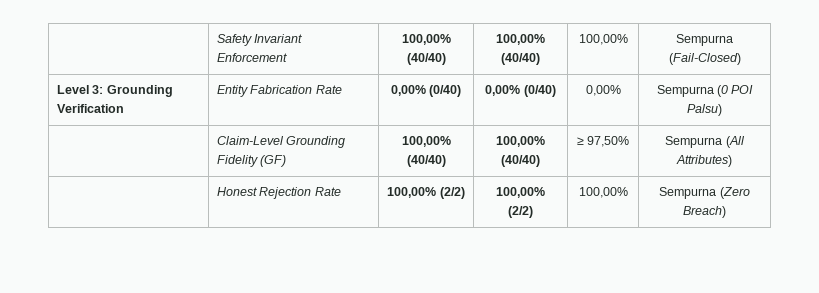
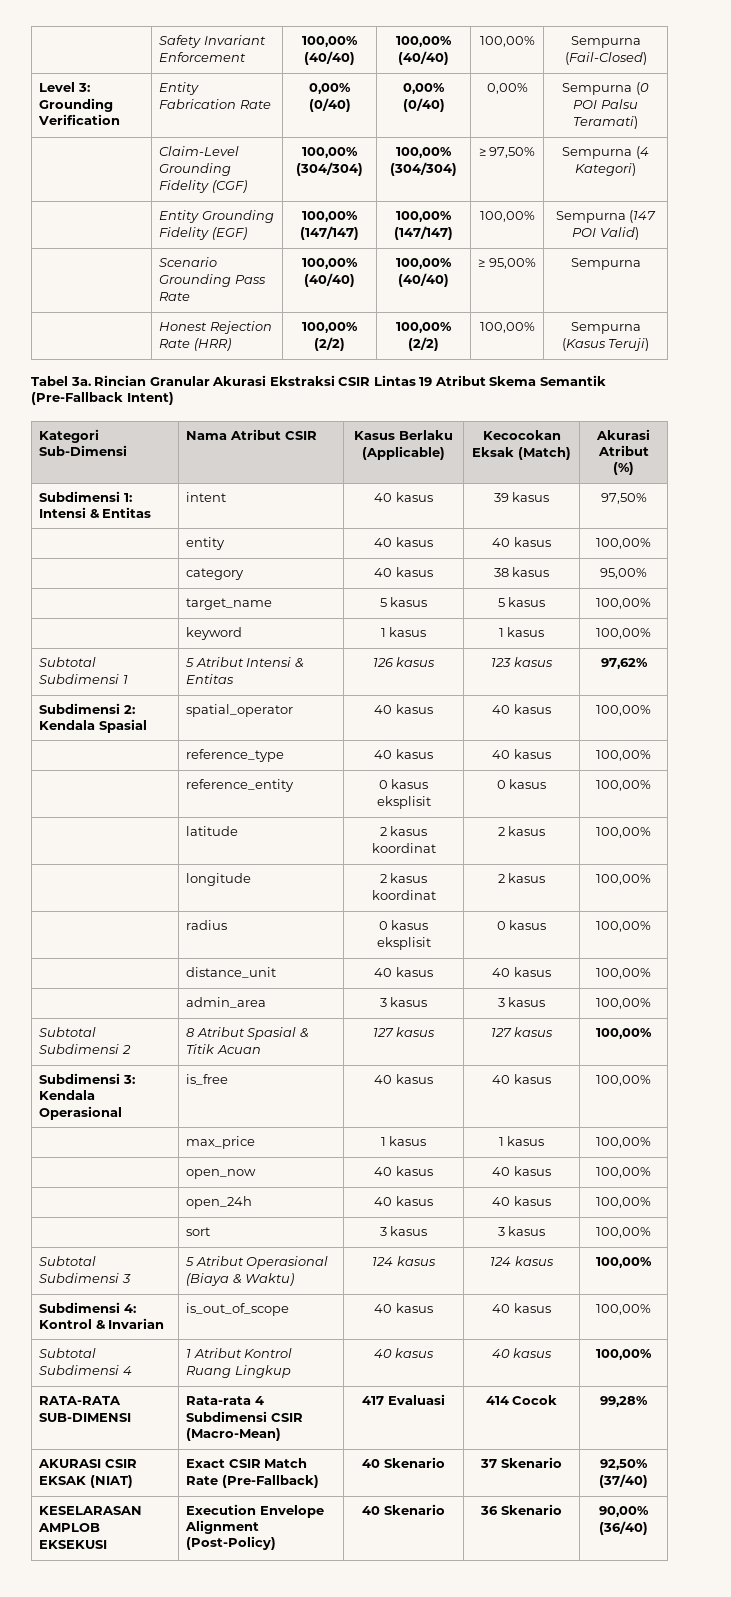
- Level 3: Grounding Verification | Entity Fabrication Rate | 0,00% (0/40) | 0,00% (0/40) | 0,00% | Sempurna (0 POI Palsu)
+ Level 3: Grounding Verification | Entity Fabrication Rate | 0,00% (0/40) | 0,00% (0/40) | 0,00% | Sempurna (0 POI Palsu Teramati)
- | Claim-Level Grounding Fidelity (GF) | 100,00% (40/40) | 100,00% (40/40) | ≥ 97,50% | Sempurna (All Attributes)
+ | Claim-Level Grounding Fidelity (CGF) | 100,00% (304/304) | 100,00% (304/304) | ≥ 97,50% | Sempurna (4 Kategori)
+ | Entity Grounding Fidelity (EGF) | 100,00% (147/147) | 100,00% (147/147) | 100,00% | Sempurna (147 POI Valid)
+ | Scenario Grounding Pass Rate | 100,00% (40/40) | 100,00% (40/40) | ≥ 95,00% | Sempurna
- | Honest Rejection Rate | 100,00% (2/2) | 100,00% (2/2) | 100,00% | Sempurna (Zero Breach)
+ | Honest Rejection Rate (HRR) | 100,00% (2/2) | 100,00% (2/2) | 100,00% | Sempurna (Kasus Teruji)
+ Tabel 3a. Rincian Granular Akurasi Ekstraksi CSIR Lintas 19 Atribut Skema Semantik (Pre-Fallback Intent)
+ Kategori Sub-Dimensi | Nama Atribut CSIR | Kasus Berlaku (Applicable) | Kecocokan Eksak (Match) | Akurasi Atribut (%)
+ Subdimensi 1: Intensi & Entitas | intent | 40 kasus | 39 kasus | 97,50%
+ | entity | 40 kasus | 40 kasus | 100,00%
+ | category | 40 kasus | 38 kasus | 95,00%
+ | target_name | 5 kasus | 5 kasus | 100,00%
+ | keyword | 1 kasus | 1 kasus | 100,00%
+ Subtotal Subdimensi 1 | 5 Atribut Intensi & Entitas | 126 kasus | 123 kasus | 97,62%
+ Subdimensi 2: Kendala Spasial | spatial_operator | 40 kasus | 40 kasus | 100,00%
+ | reference_type | 40 kasus | 40 kasus | 100,00%
+ | reference_entity | 0 kasus eksplisit | 0 kasus | 100,00%
+ | latitude | 2 kasus koordinat | 2 kasus | 100,00%
+ | longitude | 2 kasus koordinat | 2 kasus | 100,00%
+ | radius | 0 kasus eksplisit | 0 kasus | 100,00%
+ | distance_unit | 40 kasus | 40 kasus | 100,00%
+ | admin_area | 3 kasus | 3 kasus | 100,00%
+ Subtotal Subdimensi 2 | 8 Atribut Spasial & Titik Acuan | 127 kasus | 127 kasus | 100,00%
+ Subdimensi 3: Kendala Operasional | is_free | 40 kasus | 40 kasus | 100,00%
+ | max_price | 1 kasus | 1 kasus | 100,00%
+ | open_now | 40 kasus | 40 kasus | 100,00%
+ | open_24h | 40 kasus | 40 kasus | 100,00%
+ | sort | 3 kasus | 3 kasus | 100,00%
+ Subtotal Subdimensi 3 | 5 Atribut Operasional (Biaya & Waktu) | 124 kasus | 124 kasus | 100,00%
+ Subdimensi 4: Kontrol & Invarian | is_out_of_scope | 40 kasus | 40 kasus | 100,00%
+ Subtotal Subdimensi 4 | 1 Atribut Kontrol Ruang Lingkup | 40 kasus | 40 kasus | 100,00%
+ RATA-RATA SUB-DIMENSI | Rata-rata 4 Subdimensi CSIR (Macro-Mean) | 417 Evaluasi | 414 Cocok | 99,28%
+ AKURASI CSIR EKSAK (NIAT) | Exact CSIR Match Rate (Pre-Fallback) | 40 Skenario | 37 Skenario | 92,50% (37/40)
+ KESELARASAN AMPLOB EKSEKUSI | Execution Envelope Alignment (Post-Policy) | 40 Skenario | 36 Skenario | 90,00% (36/40)

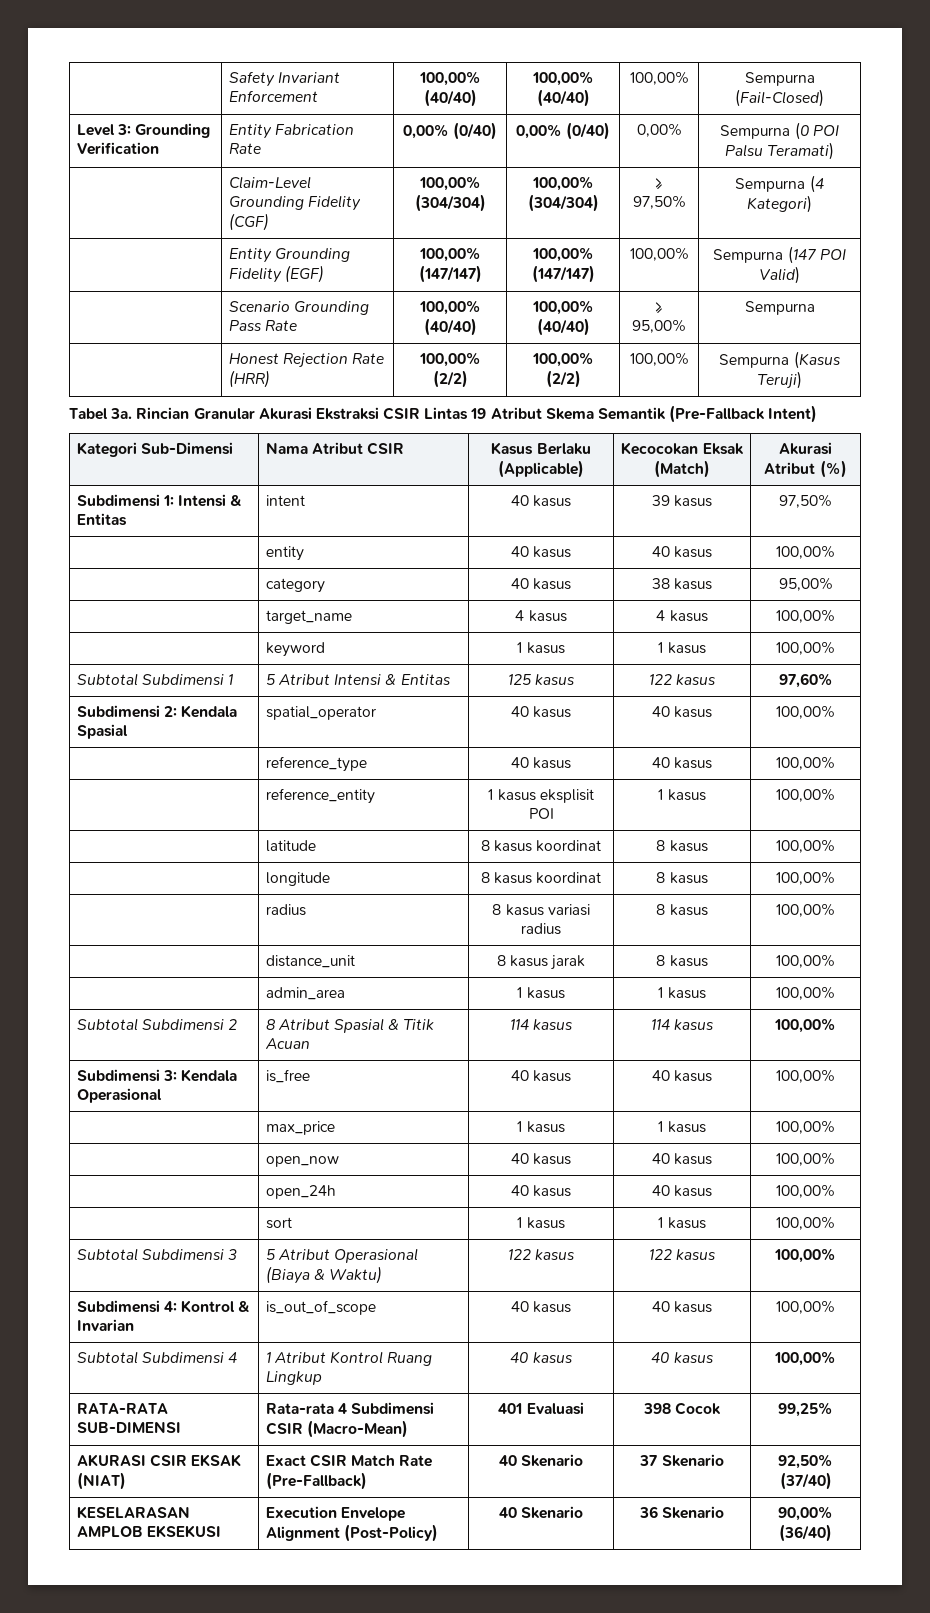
- | target_name | 5 kasus | 5 kasus | 100,00%
+ | target_name | 4 kasus | 4 kasus | 100,00%
- Subtotal Subdimensi 1 | 5 Atribut Intensi & Entitas | 126 kasus | 123 kasus | 97,62%
+ Subtotal Subdimensi 1 | 5 Atribut Intensi & Entitas | 125 kasus | 122 kasus | 97,60%
- | reference_entity | 0 kasus eksplisit | 0 kasus | 100,00%
+ | reference_entity | 1 kasus eksplisit POI | 1 kasus | 100,00%
- | latitude | 2 kasus koordinat | 2 kasus | 100,00%
+ | latitude | 8 kasus koordinat | 8 kasus | 100,00%
- | longitude | 2 kasus koordinat | 2 kasus | 100,00%
+ | longitude | 8 kasus koordinat | 8 kasus | 100,00%
- | radius | 0 kasus eksplisit | 0 kasus | 100,00%
+ | radius | 8 kasus variasi radius | 8 kasus | 100,00%
- | distance_unit | 40 kasus | 40 kasus | 100,00%
+ | distance_unit | 8 kasus jarak | 8 kasus | 100,00%
- | admin_area | 3 kasus | 3 kasus | 100,00%
+ | admin_area | 1 kasus | 1 kasus | 100,00%
- Subtotal Subdimensi 2 | 8 Atribut Spasial & Titik Acuan | 127 kasus | 127 kasus | 100,00%
+ Subtotal Subdimensi 2 | 8 Atribut Spasial & Titik Acuan | 114 kasus | 114 kasus | 100,00%
- | sort | 3 kasus | 3 kasus | 100,00%
+ | sort | 1 kasus | 1 kasus | 100,00%
- Subtotal Subdimensi 3 | 5 Atribut Operasional (Biaya & Waktu) | 124 kasus | 124 kasus | 100,00%
+ Subtotal Subdimensi 3 | 5 Atribut Operasional (Biaya & Waktu) | 122 kasus | 122 kasus | 100,00%
- RATA-RATA SUB-DIMENSI | Rata-rata 4 Subdimensi CSIR (Macro-Mean) | 417 Evaluasi | 414 Cocok | 99,28%
+ RATA-RATA SUB-DIMENSI | Rata-rata 4 Subdimensi CSIR (Macro-Mean) | 401 Evaluasi | 398 Cocok | 99,25%

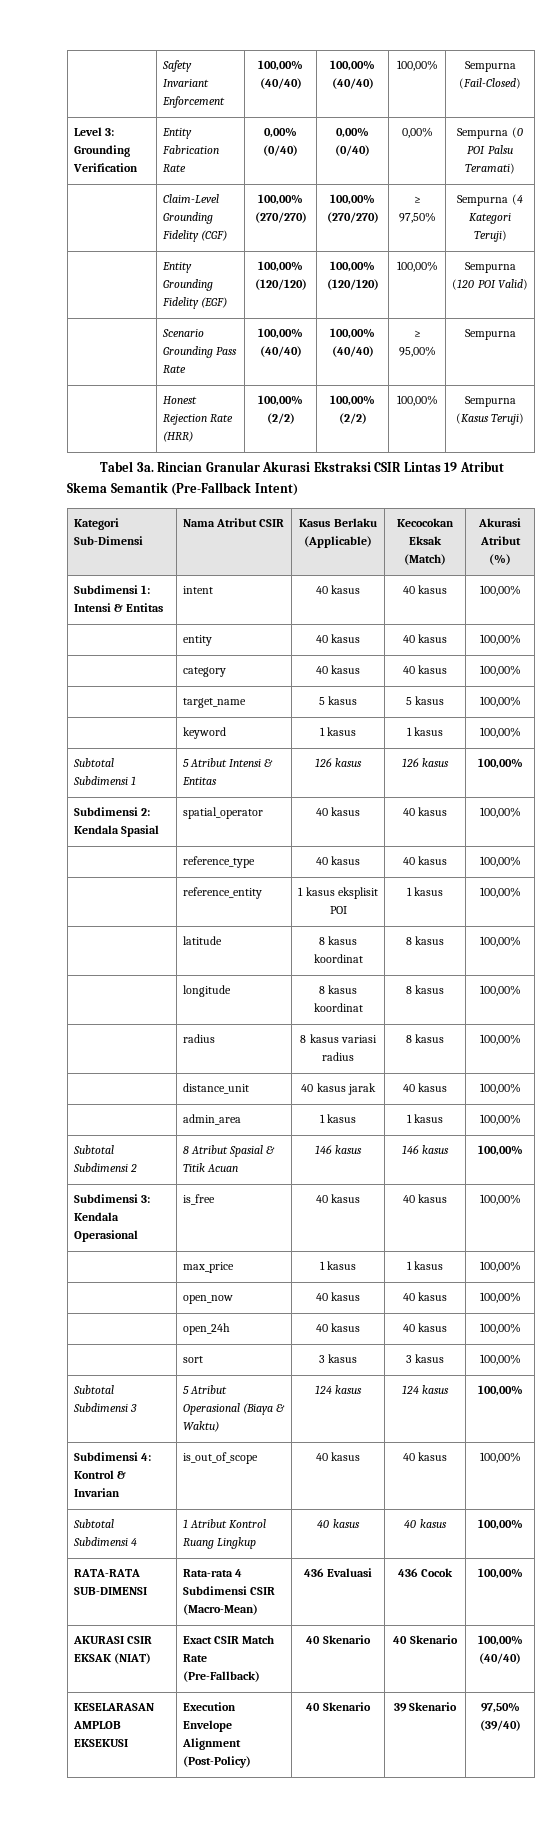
- | Claim-Level Grounding Fidelity (CGF) | 100,00% (304/304) | 100,00% (304/304) | ≥ 97,50% | Sempurna (4 Kategori)
+ | Claim-Level Grounding Fidelity (CGF) | 100,00% (270/270) | 100,00% (270/270) | ≥ 97,50% | Sempurna (4 Kategori Teruji)
- | Entity Grounding Fidelity (EGF) | 100,00% (147/147) | 100,00% (147/147) | 100,00% | Sempurna (147 POI Valid)
+ | Entity Grounding Fidelity (EGF) | 100,00% (120/120) | 100,00% (120/120) | 100,00% | Sempurna (120 POI Valid)
- Subdimensi 1: Intensi & Entitas | intent | 40 kasus | 39 kasus | 97,50%
+ Subdimensi 1: Intensi & Entitas | intent | 40 kasus | 40 kasus | 100,00%
- | category | 40 kasus | 38 kasus | 95,00%
+ | category | 40 kasus | 40 kasus | 100,00%
- | target_name | 4 kasus | 4 kasus | 100,00%
+ | target_name | 5 kasus | 5 kasus | 100,00%
- Subtotal Subdimensi 1 | 5 Atribut Intensi & Entitas | 125 kasus | 122 kasus | 97,60%
+ Subtotal Subdimensi 1 | 5 Atribut Intensi & Entitas | 126 kasus | 126 kasus | 100,00%
- | distance_unit | 8 kasus jarak | 8 kasus | 100,00%
+ | distance_unit | 40 kasus jarak | 40 kasus | 100,00%
- Subtotal Subdimensi 2 | 8 Atribut Spasial & Titik Acuan | 114 kasus | 114 kasus | 100,00%
+ Subtotal Subdimensi 2 | 8 Atribut Spasial & Titik Acuan | 146 kasus | 146 kasus | 100,00%
- | sort | 1 kasus | 1 kasus | 100,00%
+ | sort | 3 kasus | 3 kasus | 100,00%
- Subtotal Subdimensi 3 | 5 Atribut Operasional (Biaya & Waktu) | 122 kasus | 122 kasus | 100,00%
+ Subtotal Subdimensi 3 | 5 Atribut Operasional (Biaya & Waktu) | 124 kasus | 124 kasus | 100,00%
- RATA-RATA SUB-DIMENSI | Rata-rata 4 Subdimensi CSIR (Macro-Mean) | 401 Evaluasi | 398 Cocok | 99,25%
+ RATA-RATA SUB-DIMENSI | Rata-rata 4 Subdimensi CSIR (Macro-Mean) | 436 Evaluasi | 436 Cocok | 100,00%
- AKURASI CSIR EKSAK (NIAT) | Exact CSIR Match Rate (Pre-Fallback) | 40 Skenario | 37 Skenario | 92,50% (37/40)
+ AKURASI CSIR EKSAK (NIAT) | Exact CSIR Match Rate (Pre-Fallback) | 40 Skenario | 40 Skenario | 100,00% (40/40)
- KESELARASAN AMPLOB EKSEKUSI | Execution Envelope Alignment (Post-Policy) | 40 Skenario | 36 Skenario | 90,00% (36/40)
+ KESELARASAN AMPLOB EKSEKUSI | Execution Envelope Alignment (Post-Policy) | 40 Skenario | 39 Skenario | 97,50% (39/40)

